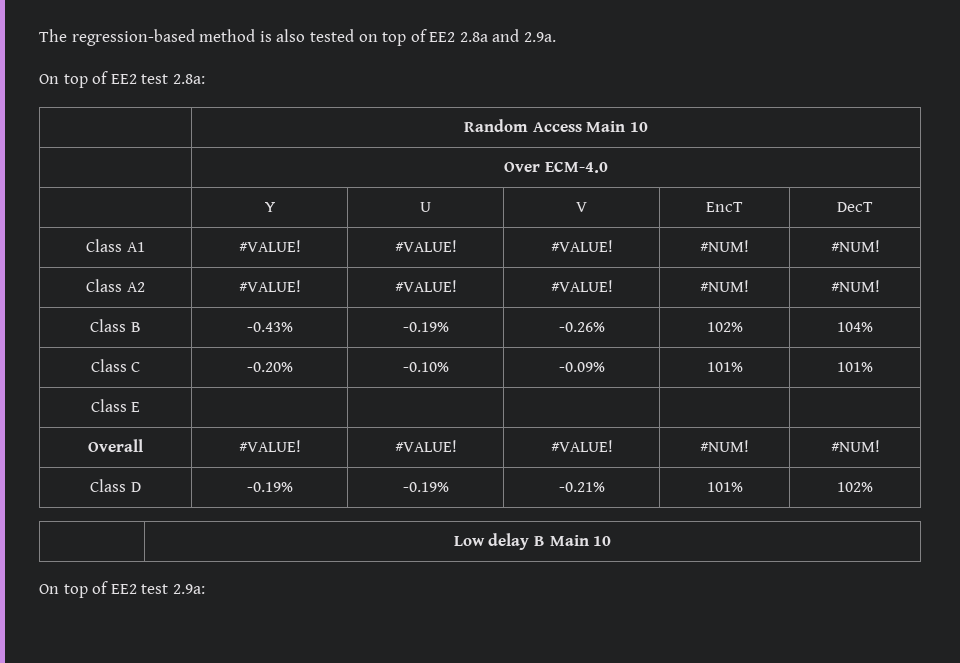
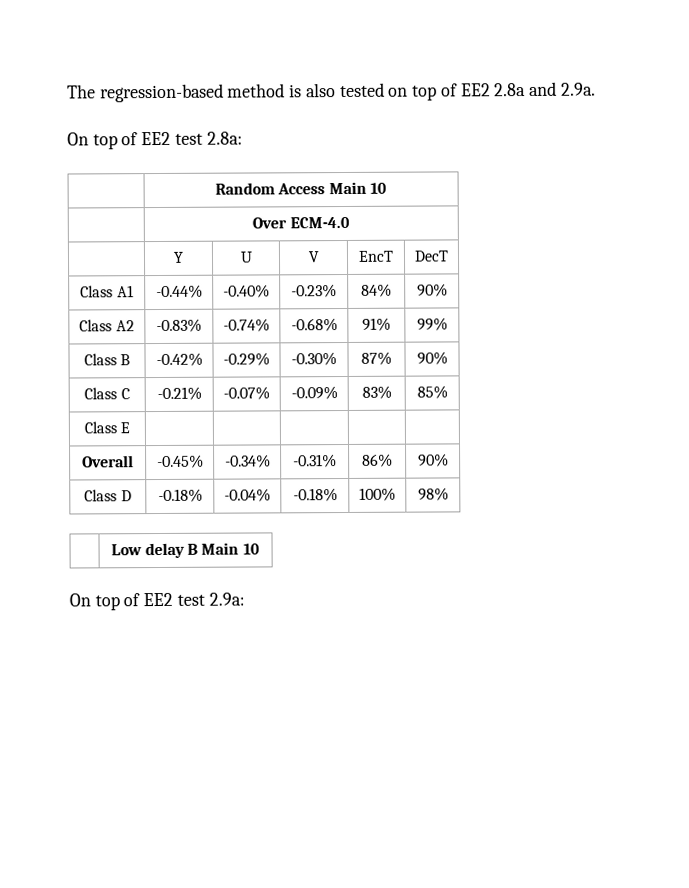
- Class A1 | #VALUE! | #VALUE! | #VALUE! | #NUM! | #NUM!
- Class A2 | #VALUE! | #VALUE! | #VALUE! | #NUM! | #NUM!
- Class B | -0.43% | -0.19% | -0.26% | 102% | 104%
+ Class A1 | -0.44% | -0.40% | -0.23% | 84% | 90%
+ Class A2 | -0.83% | -0.74% | -0.68% | 91% | 99%
+ Class B | -0.42% | -0.29% | -0.30% | 87% | 90%
- Class C | -0.20% | -0.10% | -0.09% | 101% | 101%
+ Class C | -0.21% | -0.07% | -0.09% | 83% | 85%
- Overall | #VALUE! | #VALUE! | #VALUE! | #NUM! | #NUM!
- Class D | -0.19% | -0.19% | -0.21% | 101% | 102%
+ Overall | -0.45% | -0.34% | -0.31% | 86% | 90%
+ Class D | -0.18% | -0.04% | -0.18% | 100% | 98%

